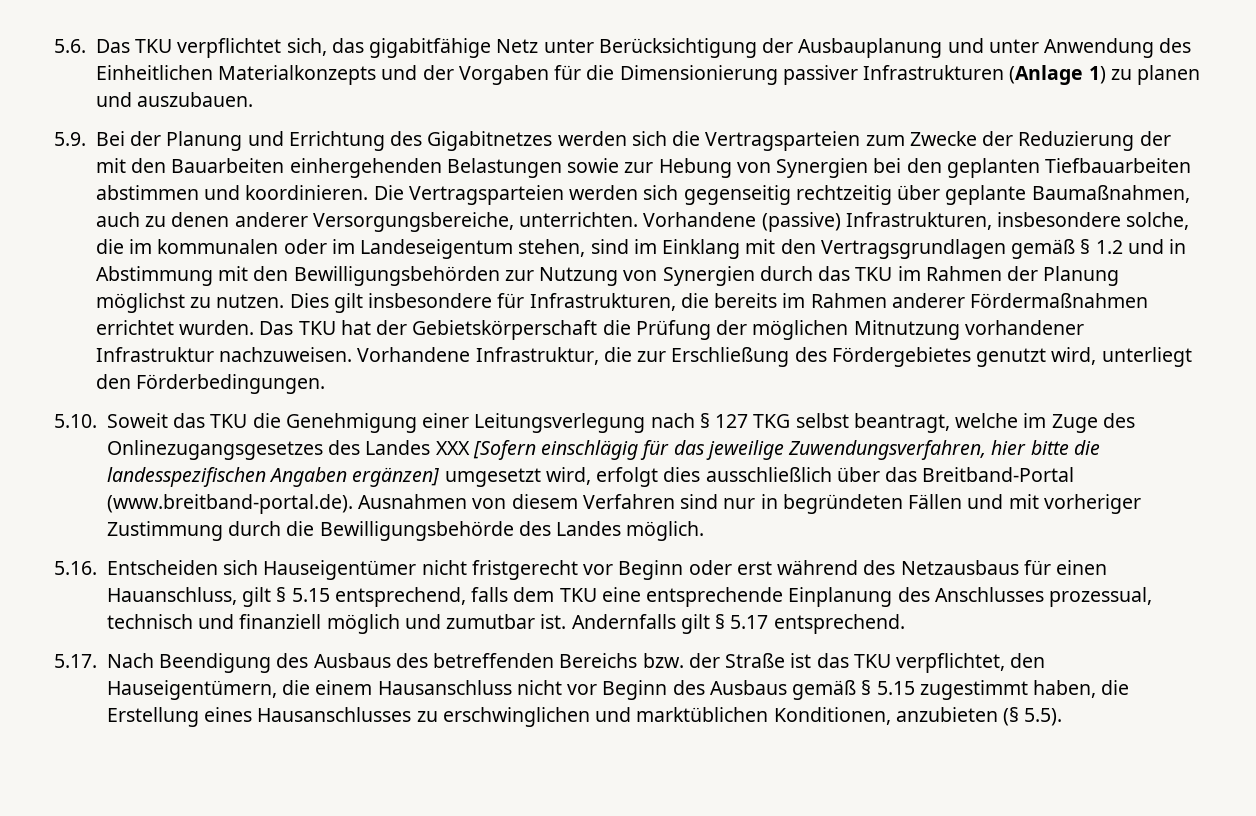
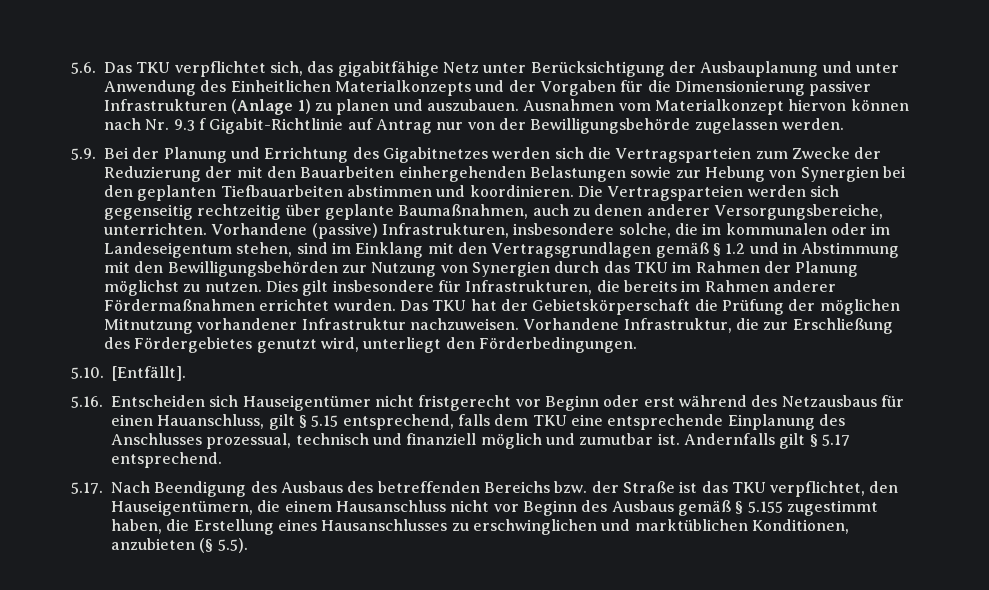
+ Ausnahmen vom Materialkonzept hiervon können nach Nr. 9.3 f Gigabit-Richtlinie auf Antrag nur von der Bewilligungsbehörde zugelassen werden.
- 5.10. Soweit das TKU die Genehmigung einer Leitungsverlegung nach § 127 TKG selbst beantragt, welche im Zuge des Onlinezugangsgesetzes des Landes XXX [Sofern einschlägig für das jeweilige Zuwendungsverfahren, hier bitte die landesspezifischen Angaben ergänzen] umgesetzt wird, erfolgt dies ausschließlich über das Breitband-Portal (www.breitband-portal.de). Ausnahmen von diesem Verfahren sind nur in begründeten Fällen und mit vorheriger Zustimmung durch die Bewilligungsbehörde des Landes möglich.
+ 5.10. [Entfällt].
- 5.17. Nach Beendigung des Ausbaus des betreffenden Bereichs bzw. der Straße ist das TKU verpflichtet, den Hauseigentümern, die einem Hausanschluss nicht vor Beginn des Ausbaus gemäß § 5.15 zugestimmt haben, die Erstellung eines Hausanschlusses zu erschwinglichen und marktüblichen Konditionen, anzubieten (§ 5.5).
+ 5.17. Nach Beendigung des Ausbaus des betreffenden Bereichs bzw. der Straße ist das TKU verpflichtet, den Hauseigentümern, die einem Hausanschluss nicht vor Beginn des Ausbaus gemäß § 5.155 zugestimmt haben, die Erstellung eines Hausanschlusses zu erschwinglichen und marktüblichen Konditionen, anzubieten (§ 5.5).

